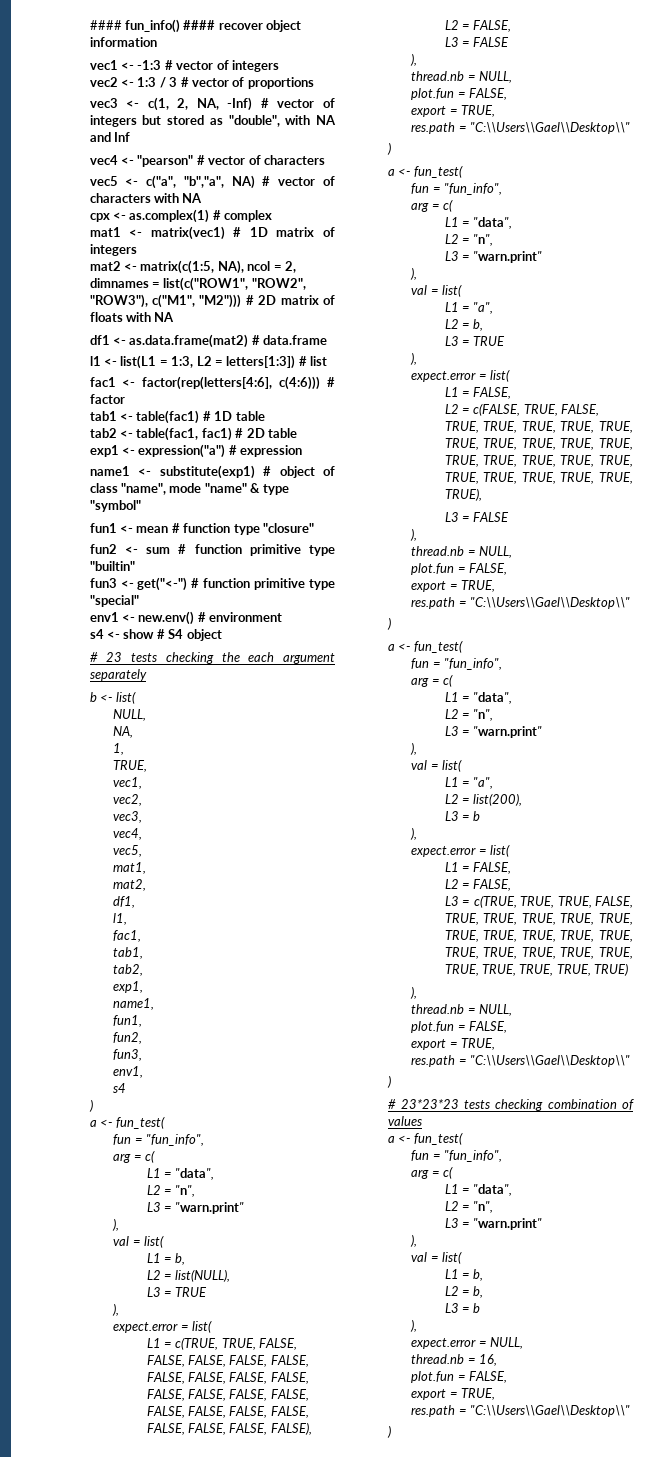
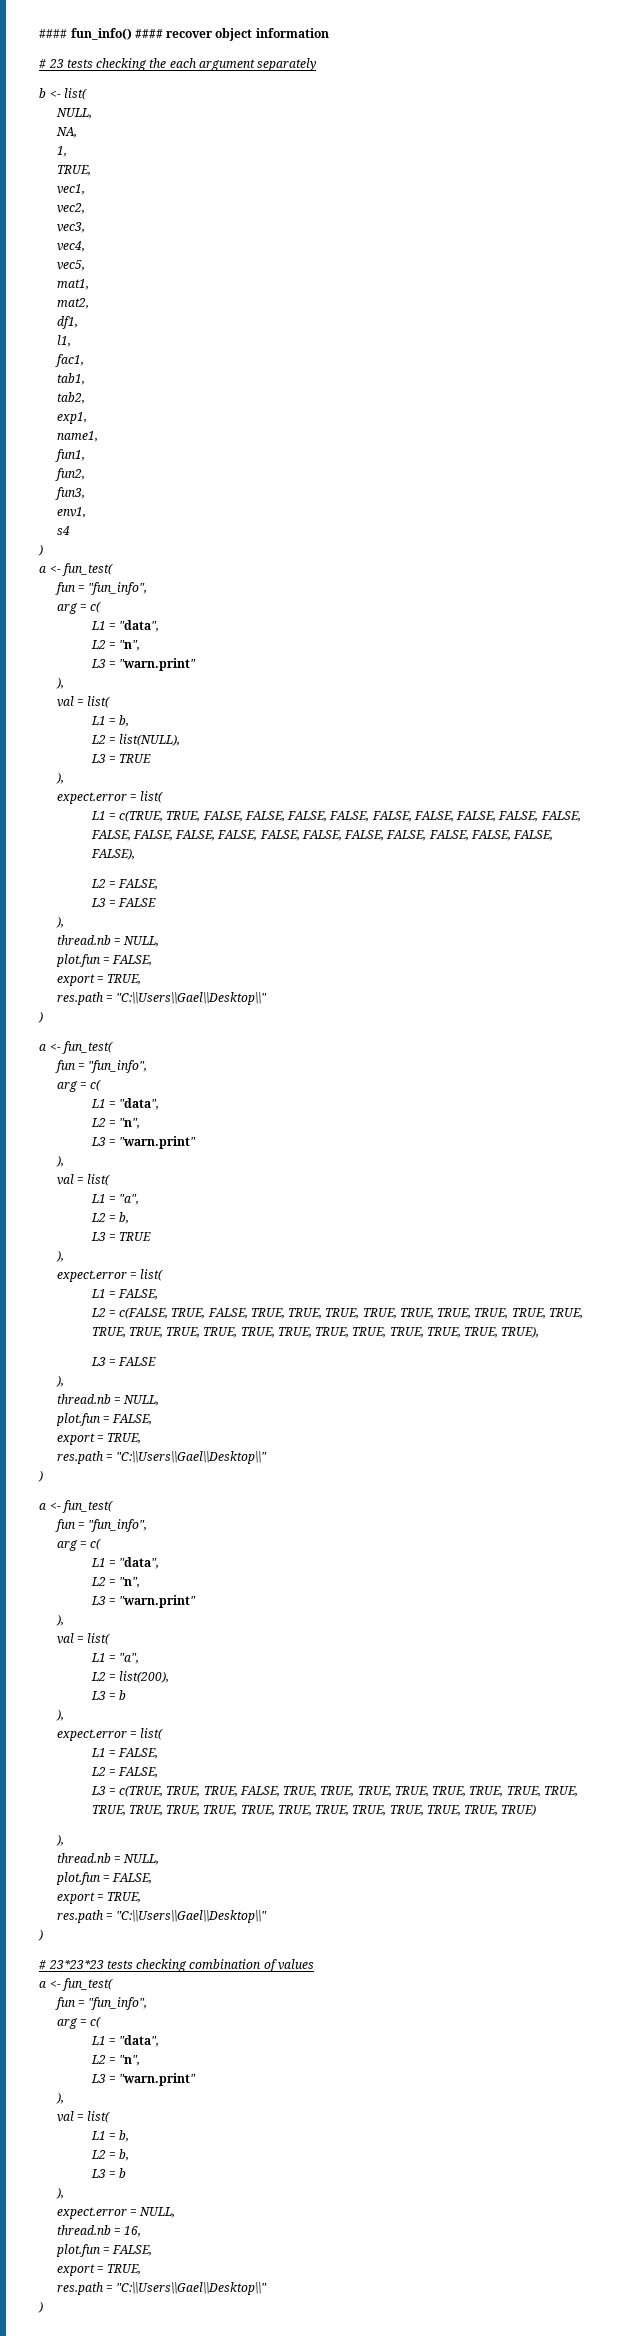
- vec1 <- -1:3 # vector of integers
- vec2 <- 1:3 / 3 # vector of proportions
- vec3 <- c(1, 2, NA, -Inf) # vector of integers but stored as "double", with NA and Inf
- vec4 <- "pearson" # vector of characters
- vec5 <- c("a", "b","a", NA) # vector of characters with NA
- cpx <- as.complex(1) # complex
- mat1 <- matrix(vec1) # 1D matrix of integers
- mat2 <- matrix(c(1:5, NA), ncol = 2, dimnames = list(c("ROW1", "ROW2", "ROW3"), c("M1", "M2"))) # 2D matrix of floats with NA
- df1 <- as.data.frame(mat2) # data.frame
- l1 <- list(L1 = 1:3, L2 = letters[1:3]) # list
- fac1 <- factor(rep(letters[4:6], c(4:6))) # factor
- tab1 <- table(fac1) # 1D table
- tab2 <- table(fac1, fac1) # 2D table
- exp1 <- expression("a") # expression
- name1 <- substitute(exp1) # object of class "name", mode "name" & type "symbol"
- fun1 <- mean # function type "closure"
- fun2 <- sum # function primitive type "builtin"
- fun3 <- get("<-") # function primitive type "special"
- env1 <- new.env() # environment
- s4 <- show # S4 object

